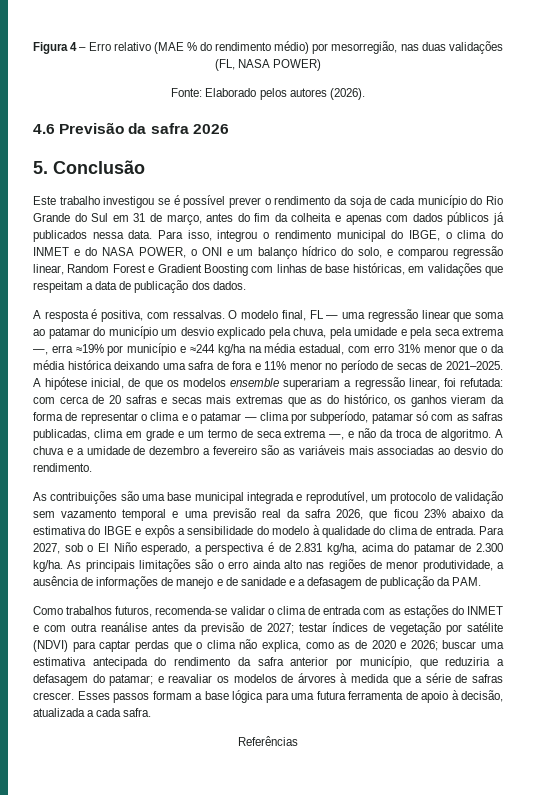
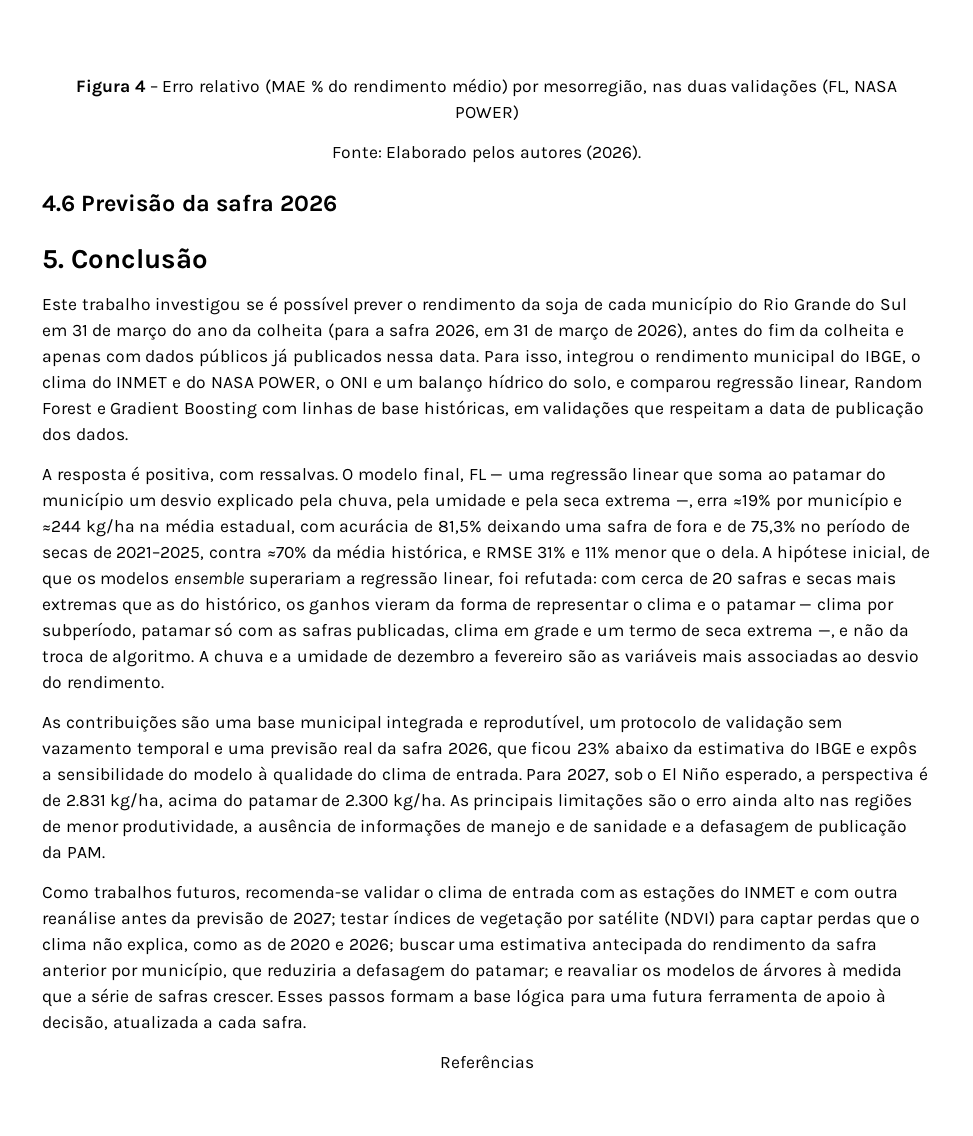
- Este trabalho investigou se é possível prever o rendimento da soja de cada município do Rio Grande do Sul em 31 de março, antes do fim da colheita e apenas com dados públicos já publicados nessa data.
+ Este trabalho investigou se é possível prever o rendimento da soja de cada município do Rio Grande do Sul em 31 de março do ano da colheita (para a safra 2026, em 31 de março de 2026), antes do fim da colheita e apenas com dados públicos já publicados nessa data.
- O modelo final, FL — uma regressão linear que soma ao patamar do município um desvio explicado pela chuva, pela umidade e pela seca extrema —, erra ≈19% por município e ≈244 kg/ha na média estadual, com erro 31% menor que o da média histórica deixando uma safra de fora e 11% menor no período de secas de 2021–2025.
+ O modelo final, FL — uma regressão linear que soma ao patamar do município um desvio explicado pela chuva, pela umidade e pela seca extrema —, erra ≈19% por município e ≈244 kg/ha na média estadual, com acurácia de 81,5% deixando uma safra de fora e de 75,3% no período de secas de 2021–2025, contra ≈70% da média histórica, e RMSE 31% e 11% menor que o dela.

